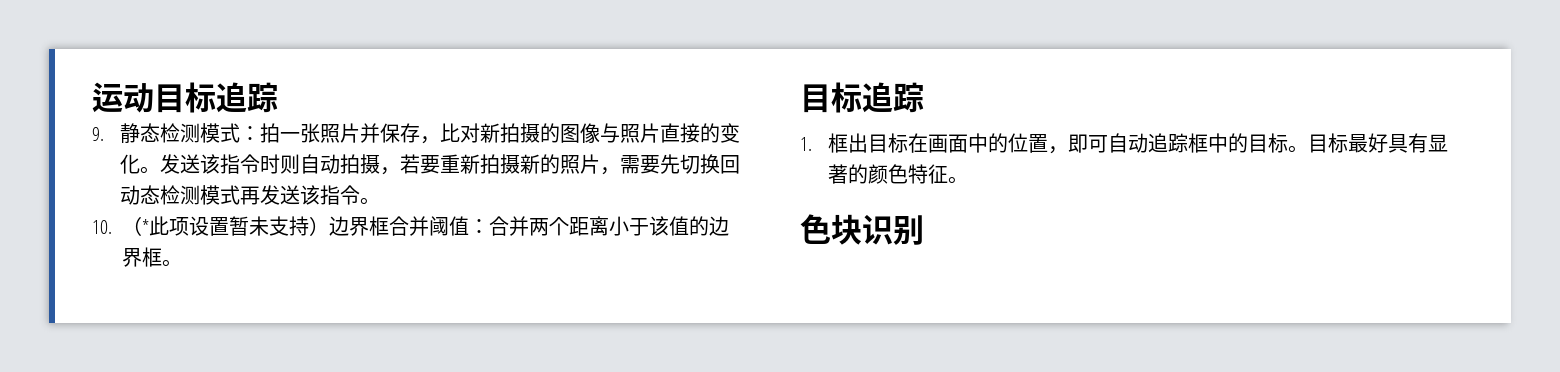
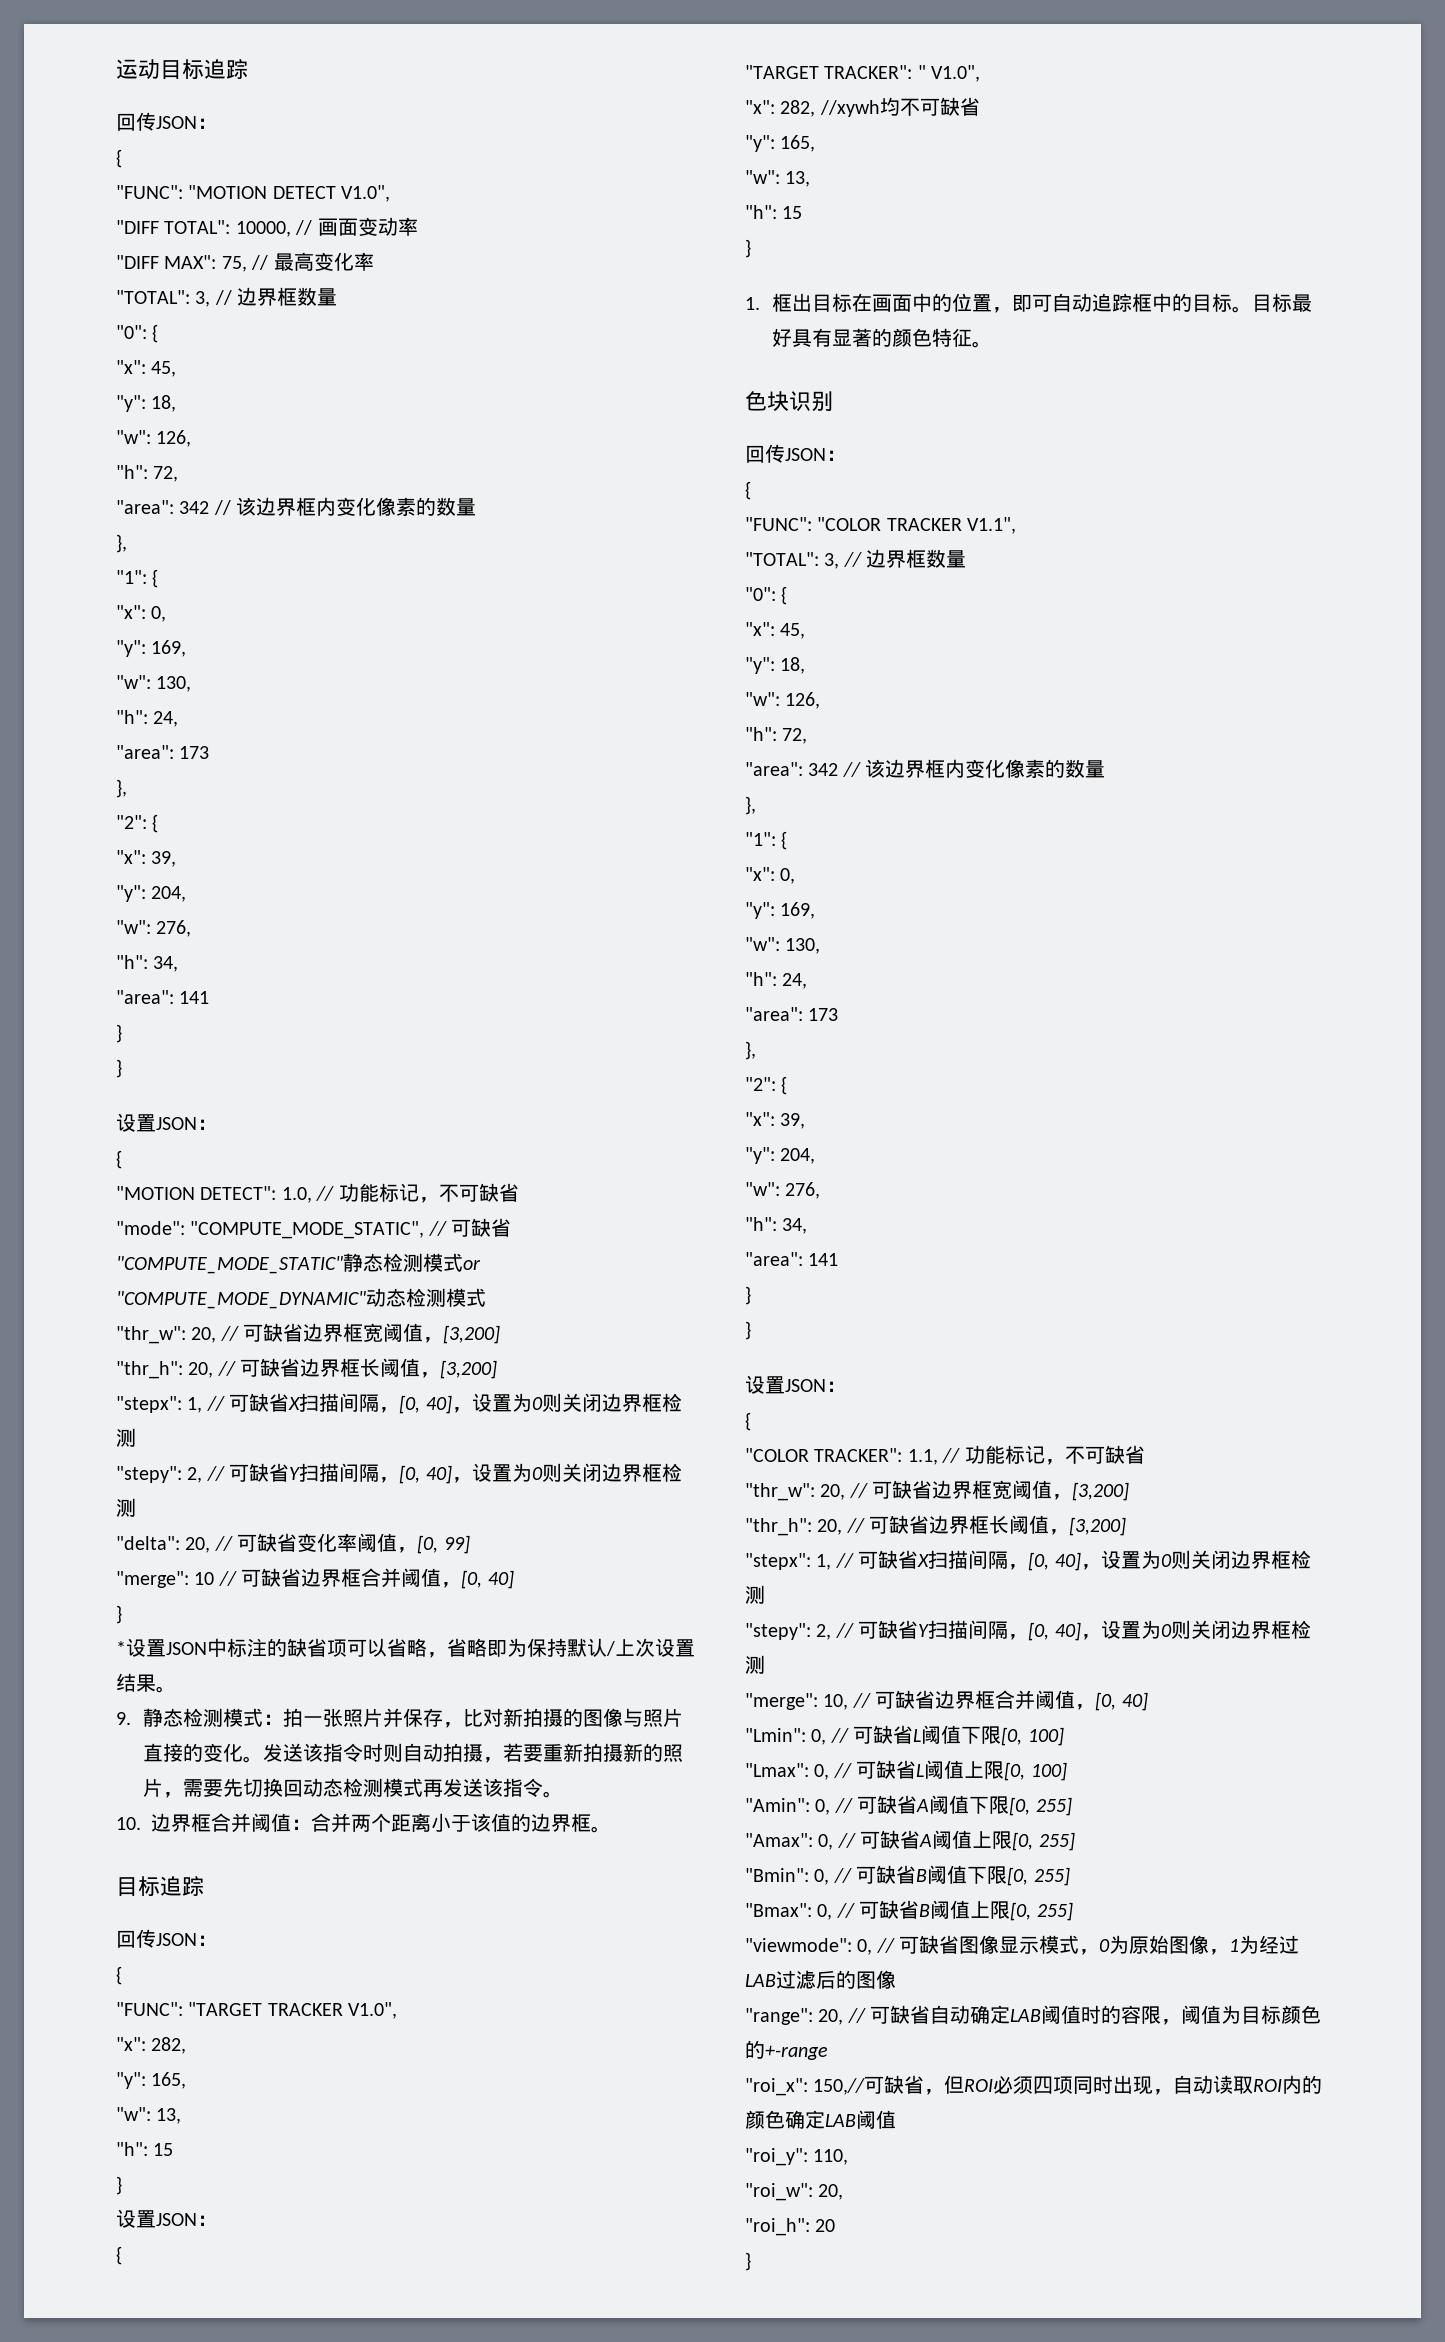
  运动目标追踪
+ 回传JSON：
+ {
+ "FUNC": "MOTION DETECT V1.0",
+ "DIFF TOTAL": 10000, // 画面变动率
+ "DIFF MAX": 75, // 最高变化率
+ "TOTAL": 3, // 边界框数量
+ "0": {
+ "x": 45,
+ "y": 18,
+ "w": 126,
+ "h": 72,
+ "area": 342 // 该边界框内变化像素的数量
+ },
+ "1": {
+ "x": 0,
+ "y": 169,
+ "w": 130,
+ "h": 24,
+ "area": 173
+ },
+ "2": {
+ "x": 39,
+ "y": 204,
+ "w": 276,
+ "h": 34,
+ "area": 141
+ }
+ }
+ 设置JSON：
+ {
+ "MOTION DETECT": 1.0, // 功能标记，不可缺省
+ "mode": "COMPUTE_MODE_STATIC", // 可缺省"COMPUTE_MODE_STATIC"静态检测模式or "COMPUTE_MODE_DYNAMIC"动态检测模式
+ "thr_w": 20, // 可缺省边界框宽阈值，[3,200]
+ "thr_h": 20, // 可缺省边界框长阈值，[3,200]
+ "stepx": 1, // 可缺省X扫描间隔，[0, 40]，设置为0则关闭边界框检测
+ "stepy": 2, // 可缺省Y扫描间隔，[0, 40]，设置为0则关闭边界框检测
+ "delta": 20, // 可缺省变化率阈值，[0, 99]
+ "merge": 10 // 可缺省边界框合并阈值，[0, 40]
+ }
+ *设置JSON中标注的缺省项可以省略，省略即为保持默认/上次设置结果。
- 10.（*此项设置暂未支持）边界框合并阈值：合并两个距离小于该值的边界框。
+ 10.边界框合并阈值：合并两个距离小于该值的边界框。
  目标追踪
+ 回传JSON：
+ {
+ "FUNC": "TARGET TRACKER V1.0",
+ "x": 282,
+ "y": 165,
+ "w": 13,
+ "h": 15
+ }
+ 设置JSON：
+ {
+ "TARGET TRACKER": " V1.0",
+ "x": 282, //xywh均不可缺省
+ "y": 165,
+ "w": 13,
+ "h": 15
+ }
  色块识别
+ 回传JSON：
+ {
+ "FUNC": "COLOR TRACKER V1.1",
+ "TOTAL": 3, // 边界框数量
+ "0": {
+ "x": 45,
+ "y": 18,
+ "w": 126,
+ "h": 72,
+ "area": 342 // 该边界框内变化像素的数量
+ },
+ "1": {
+ "x": 0,
+ "y": 169,
+ "w": 130,
+ "h": 24,
+ "area": 173
+ },
+ "2": {
+ "x": 39,
+ "y": 204,
+ "w": 276,
+ "h": 34,
+ "area": 141
+ }
+ }
+ 设置JSON：
+ {
+ "COLOR TRACKER": 1.1, // 功能标记，不可缺省
+ "thr_w": 20, // 可缺省边界框宽阈值，[3,200]
+ "thr_h": 20, // 可缺省边界框长阈值，[3,200]
+ "stepx": 1, // 可缺省X扫描间隔，[0, 40]，设置为0则关闭边界框检测
+ "stepy": 2, // 可缺省Y扫描间隔，[0, 40]，设置为0则关闭边界框检测
+ "merge": 10, // 可缺省边界框合并阈值，[0, 40]
+ "Lmin": 0, // 可缺省L阈值下限[0, 100]
+ "Lmax": 0, // 可缺省L阈值上限[0, 100]
+ "Amin": 0, // 可缺省A阈值下限[0, 255]
+ "Amax": 0, // 可缺省A阈值上限[0, 255]
+ "Bmin": 0, // 可缺省B阈值下限[0, 255]
+ "Bmax": 0, // 可缺省B阈值上限[0, 255]
+ "viewmode": 0, // 可缺省图像显示模式，0为原始图像，1为经过LAB过滤后的图像
+ "range": 20, // 可缺省自动确定LAB阈值时的容限，阈值为目标颜色的+-range
+ "roi_x": 150,//可缺省，但ROI必须四项同时出现，自动读取ROI内的颜色确定LAB阈值
+ "roi_y": 110,
+ "roi_w": 20,
+ "roi_h": 20
+ }

